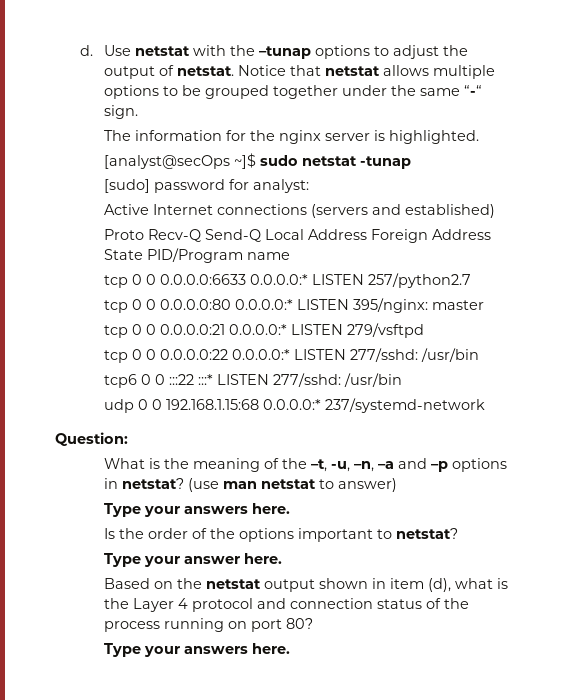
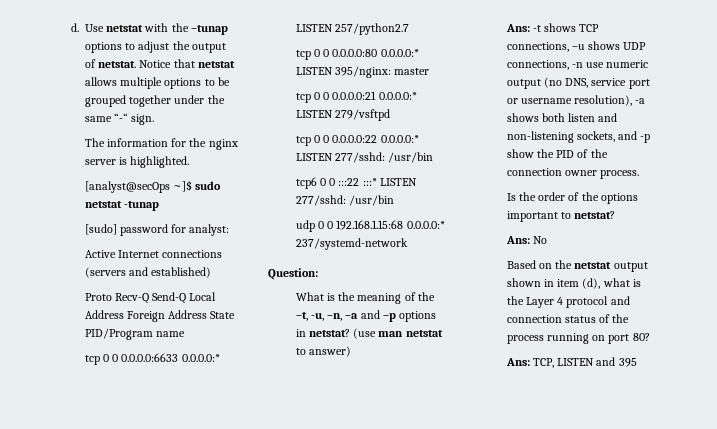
  (use man netstat to answer)
- Type your answers here.
+ Ans: -t shows TCP connections, –u shows UDP connections, -n use numeric output (no DNS, service port or username resolution), -a shows both listen and non-listening sockets, and -p show the PID of the connection owner process.
- Type your answer here.
+ Ans: No
  Based on the netstat output shown in item (d), what is the Layer 4 protocol and connection status of the process running on port 80?
- Type your answers here.
+ Ans: TCP, LISTEN and 395

